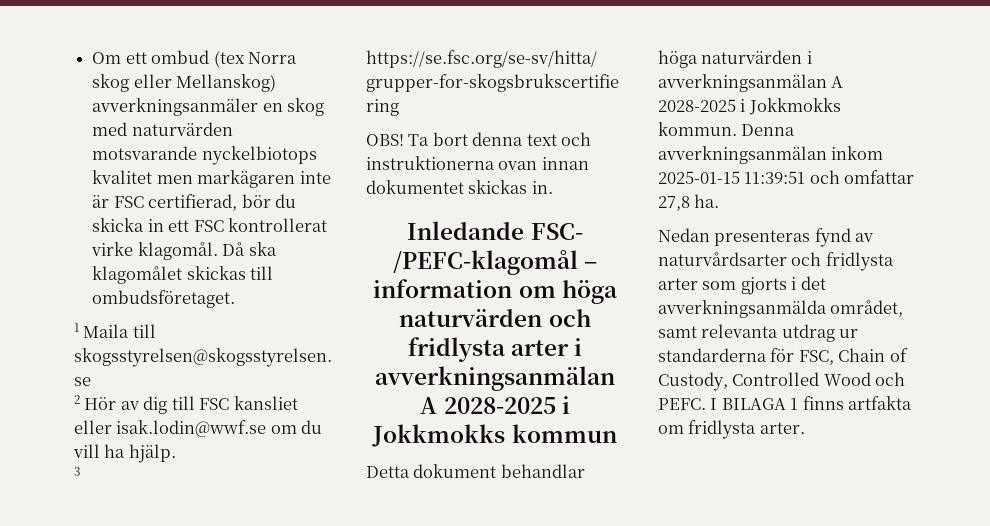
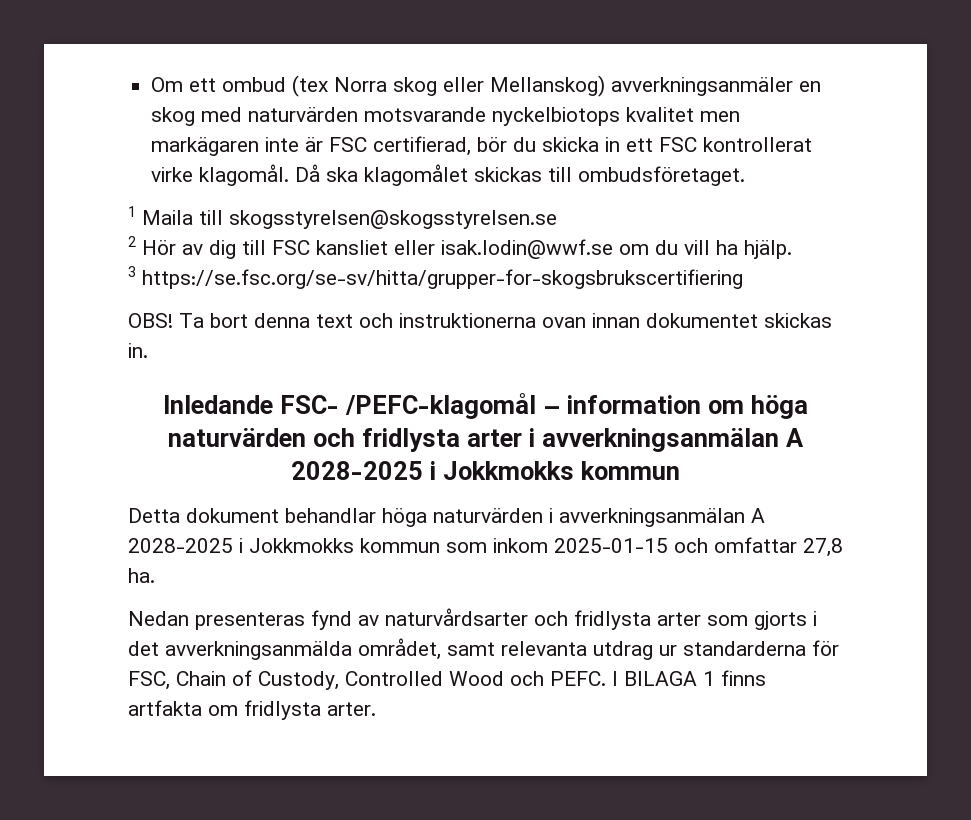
- Detta dokument behandlar höga naturvärden i avverkningsanmälan A 2028-2025 i Jokkmokks kommun. Denna avverkningsanmälan inkom 2025-01-15 11:39:51 och omfattar 27,8 ha.
+ Detta dokument behandlar höga naturvärden i avverkningsanmälan A 2028-2025 i Jokkmokks kommun som inkom 2025-01-15 och omfattar 27,8 ha.

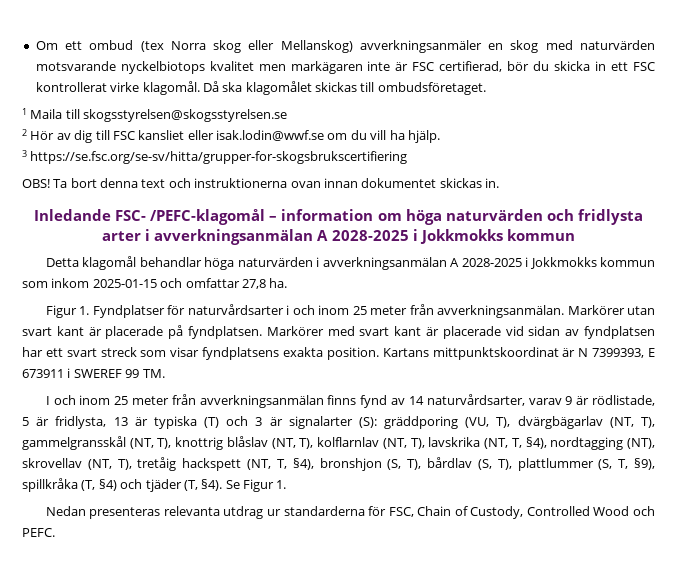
- Detta dokument behandlar höga naturvärden i avverkningsanmälan A 2028-2025 i Jokkmokks kommun som inkom 2025-01-15 och omfattar 27,8 ha.
+ Detta klagomål behandlar höga naturvärden i avverkningsanmälan A 2028-2025 i Jokkmokks kommun som inkom 2025-01-15 och omfattar 27,8 ha.
- Nedan presenteras fynd av naturvårdsarter och fridlysta arter som gjorts i det avverkningsanmälda området, samt relevanta utdrag ur standarderna för FSC, Chain of Custody, Controlled Wood och PEFC. I BILAGA 1 finns artfakta om fridlysta arter.
+ Figur 1. Fyndplatser för naturvårdsarter i och inom 25 meter från avverkningsanmälan. Markörer utan svart kant är placerade på fyndplatsen. Markörer med svart kant är placerade vid sidan av fyndplatsen har ett svart streck som visar fyndplatsens exakta position. Kartans mittpunktskoordinat är N 7399393, E 673911 i SWEREF 99 TM.
+ I och inom 25 meter från avverkningsanmälan finns fynd av 14 naturvårdsarter, varav 9 är rödlistade, 5 är fridlysta, 13 är typiska (T) och 3 är signalarter (S): gräddporing (VU, T), dvärgbägarlav (NT, T), gammelgransskål (NT, T), knottrig blåslav (NT, T), kolflarnlav (NT, T), lavskrika (NT, T, §4), nordtagging (NT), skrovellav (NT, T), tretåig hackspett (NT, T, §4), bronshjon (S, T), bårdlav (S, T), plattlummer (S, T, §9), spillkråka (T, §4) och tjäder (T, §4). Se Figur 1.
+ Nedan presenteras relevanta utdrag ur standarderna för FSC, Chain of Custody, Controlled Wood och PEFC.

